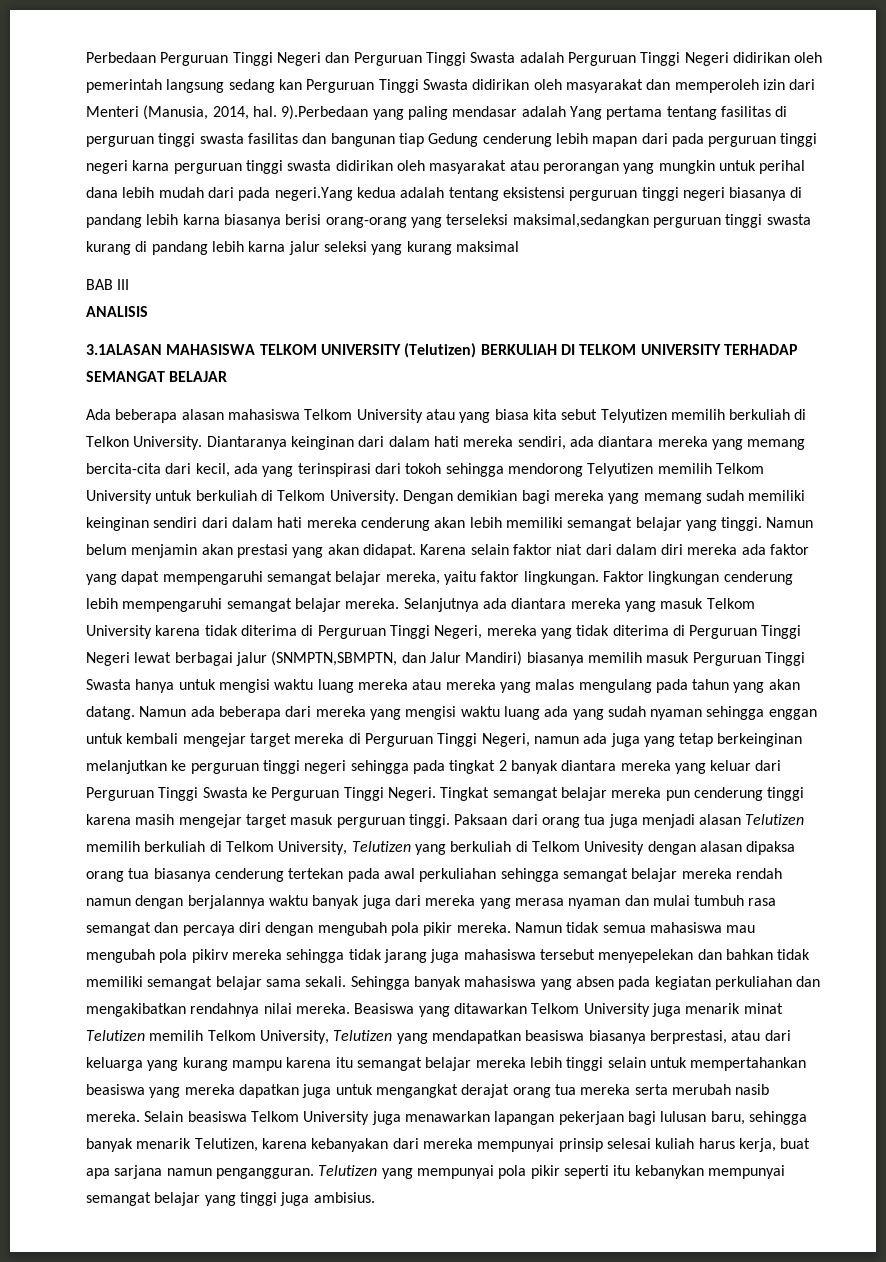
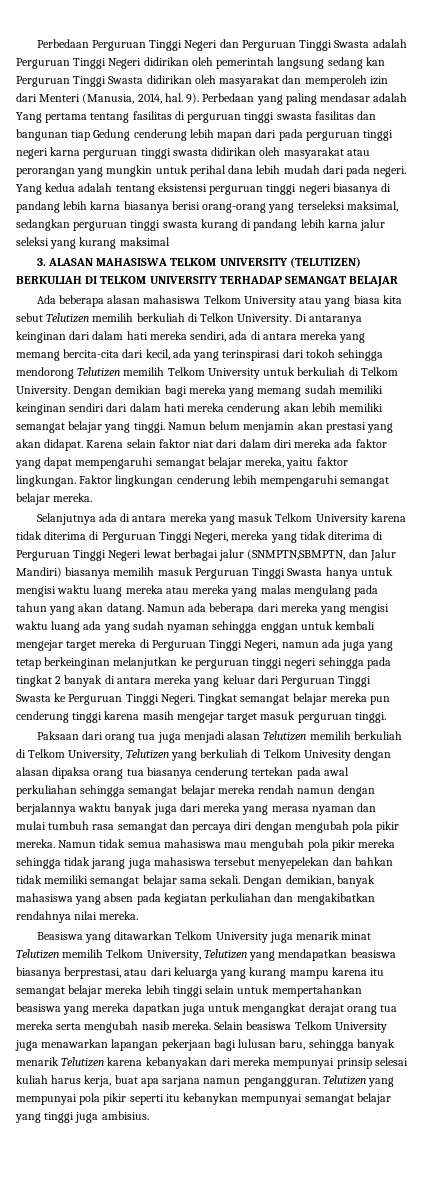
- 9).Perbedaan yang paling mendasar adalah Yang pertama tentang fasilitas di perguruan tinggi swasta fasilitas dan bangunan tiap Gedung cenderung lebih mapan dari pada perguruan tinggi negeri karna perguruan tinggi swasta didirikan oleh masyarakat atau perorangan yang mungkin untuk perihal dana lebih mudah dari pada negeri.Yang kedua adalah tentang eksistensi perguruan tinggi negeri biasanya di pandang lebih karna biasanya berisi orang-orang yang terseleksi maksimal,sedangkan perguruan tinggi swasta kurang di pandang lebih karna jalur seleksi yang kurang maksimal
+ 9). Perbedaan yang paling mendasar adalah Yang pertama tentang fasilitas di perguruan tinggi swasta fasilitas dan bangunan tiap Gedung cenderung lebih mapan dari pada perguruan tinggi negeri karna perguruan tinggi swasta didirikan oleh masyarakat atau perorangan yang mungkin untuk perihal dana lebih mudah dari pada negeri. Yang kedua adalah tentang eksistensi perguruan tinggi negeri biasanya di pandang lebih karna biasanya berisi orang-orang yang terseleksi maksimal, sedangkan perguruan tinggi swasta kurang di pandang lebih karna jalur seleksi yang kurang maksimal
- BAB III
- ANALISIS
- 3.1ALASAN MAHASISWA TELKOM UNIVERSITY (Telutizen) BERKULIAH DI TELKOM UNIVERSITY TERHADAP SEMANGAT BELAJAR
+ 3. ALASAN MAHASISWA TELKOM UNIVERSITY (TELUTIZEN) BERKULIAH DI TELKOM UNIVERSITY TERHADAP SEMANGAT BELAJAR
- Ada beberapa alasan mahasiswa Telkom University atau yang biasa kita sebut Telyutizen memilih berkuliah di Telkon University.
+ Ada beberapa alasan mahasiswa Telkom University atau yang biasa kita sebut Telutizen memilih berkuliah di Telkon University.
- Diantaranya keinginan dari dalam hati mereka sendiri, ada diantara mereka yang memang bercita-cita dari kecil, ada yang terinspirasi dari tokoh sehingga mendorong Telyutizen memilih Telkom University untuk berkuliah di Telkom University.
+ Di antaranya keinginan dari dalam hati mereka sendiri, ada di antara mereka yang memang bercita-cita dari kecil, ada yang terinspirasi dari tokoh sehingga mendorong Telutizen memilih Telkom University untuk berkuliah di Telkom University.
- Faktor lingkungan cenderung lebih mempengaruhi semangat belajar mereka. Selanjutnya ada diantara mereka yang masuk Telkom University karena tidak diterima di Perguruan Tinggi Negeri, mereka yang tidak diterima di Perguruan Tinggi Negeri lewat berbagai jalur (SNMPTN,SBMPTN, dan Jalur Mandiri) biasanya memilih masuk Perguruan Tinggi Swasta hanya untuk mengisi waktu luang mereka atau mereka yang malas mengulang pada tahun yang akan datang.
+ Faktor lingkungan cenderung lebih mempengaruhi semangat belajar mereka.
+ Selanjutnya ada di antara mereka yang masuk Telkom University karena tidak diterima di Perguruan Tinggi Negeri, mereka yang tidak diterima di Perguruan Tinggi Negeri lewat berbagai jalur (SNMPTN,SBMPTN, dan Jalur Mandiri) biasanya memilih masuk Perguruan Tinggi Swasta hanya untuk mengisi waktu luang mereka atau mereka yang malas mengulang pada tahun yang akan datang.
- Namun ada beberapa dari mereka yang mengisi waktu luang ada yang sudah nyaman sehingga enggan untuk kembali mengejar target mereka di Perguruan Tinggi Negeri, namun ada juga yang tetap berkeinginan melanjutkan ke perguruan tinggi negeri sehingga pada tingkat 2 banyak diantara mereka yang keluar dari Perguruan Tinggi Swasta ke Perguruan Tinggi Negeri.
+ Namun ada beberapa dari mereka yang mengisi waktu luang ada yang sudah nyaman sehingga enggan untuk kembali mengejar target mereka di Perguruan Tinggi Negeri, namun ada juga yang tetap berkeinginan melanjutkan ke perguruan tinggi negeri sehingga pada tingkat 2 banyak di antara mereka yang keluar dari Perguruan Tinggi Swasta ke Perguruan Tinggi Negeri.
- Tingkat semangat belajar mereka pun cenderung tinggi karena masih mengejar target masuk perguruan tinggi. Paksaan dari orang tua juga menjadi alasan Telutizen memilih berkuliah di Telkom University, Telutizen yang berkuliah di Telkom Univesity dengan alasan dipaksa orang tua biasanya cenderung tertekan pada awal perkuliahan sehingga semangat belajar mereka rendah namun dengan berjalannya waktu banyak juga dari mereka yang merasa nyaman dan mulai tumbuh rasa semangat dan percaya diri dengan mengubah pola pikir mereka.
+ Tingkat semangat belajar mereka pun cenderung tinggi karena masih mengejar target masuk perguruan tinggi.
+ Paksaan dari orang tua juga menjadi alasan Telutizen memilih berkuliah di Telkom University, Telutizen yang berkuliah di Telkom Univesity dengan alasan dipaksa orang tua biasanya cenderung tertekan pada awal perkuliahan sehingga semangat belajar mereka rendah namun dengan berjalannya waktu banyak juga dari mereka yang merasa nyaman dan mulai tumbuh rasa semangat dan percaya diri dengan mengubah pola pikir mereka.
- Namun tidak semua mahasiswa mau mengubah pola pikirv mereka sehingga tidak jarang juga mahasiswa tersebut menyepelekan dan bahkan tidak memiliki semangat belajar sama sekali.
+ Namun tidak semua mahasiswa mau mengubah pola pikir mereka sehingga tidak jarang juga mahasiswa tersebut menyepelekan dan bahkan tidak memiliki semangat belajar sama sekali.
- Sehingga banyak mahasiswa yang absen pada kegiatan perkuliahan dan mengakibatkan rendahnya nilai mereka. Beasiswa yang ditawarkan Telkom University juga menarik minat Telutizen memilih Telkom University, Telutizen yang mendapatkan beasiswa biasanya berprestasi, atau dari keluarga yang kurang mampu karena itu semangat belajar mereka lebih tinggi selain untuk mempertahankan beasiswa yang mereka dapatkan juga untuk mengangkat derajat orang tua mereka serta merubah nasib mereka.
+ Dengan demikian, banyak mahasiswa yang absen pada kegiatan perkuliahan dan mengakibatkan rendahnya nilai mereka.
+ Beasiswa yang ditawarkan Telkom University juga menarik minat Telutizen memilih Telkom University, Telutizen yang mendapatkan beasiswa biasanya berprestasi, atau dari keluarga yang kurang mampu karena itu semangat belajar mereka lebih tinggi selain untuk mempertahankan beasiswa yang mereka dapatkan juga untuk mengangkat derajat orang tua mereka serta mengubah nasib mereka.
- Selain beasiswa Telkom University juga menawarkan lapangan pekerjaan bagi lulusan baru, sehingga banyak menarik Telutizen, karena kebanyakan dari mereka mempunyai prinsip selesai kuliah harus kerja, buat apa sarjana namun pengangguran.
+ Selain beasiswa Telkom University juga menawarkan lapangan pekerjaan bagi lulusan baru, sehingga banyak menarik Telutizen karena kebanyakan dari mereka mempunyai prinsip selesai kuliah harus kerja, buat apa sarjana namun pengangguran.

